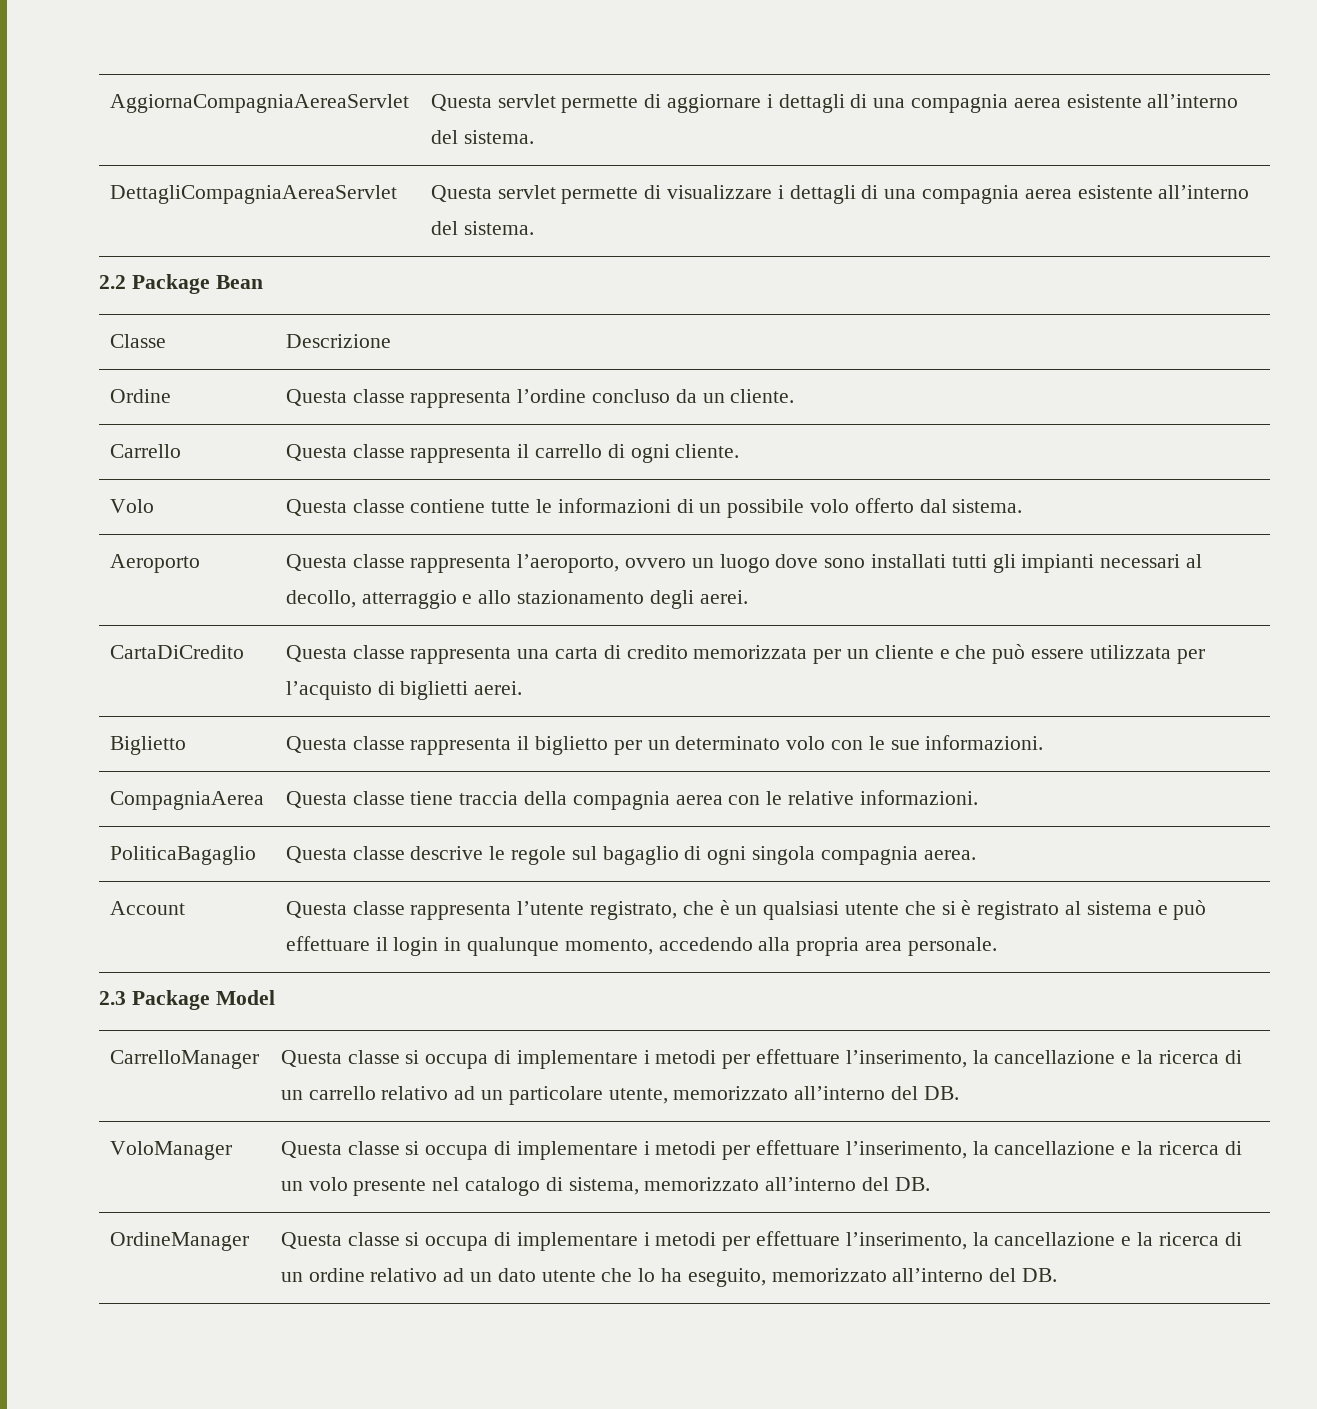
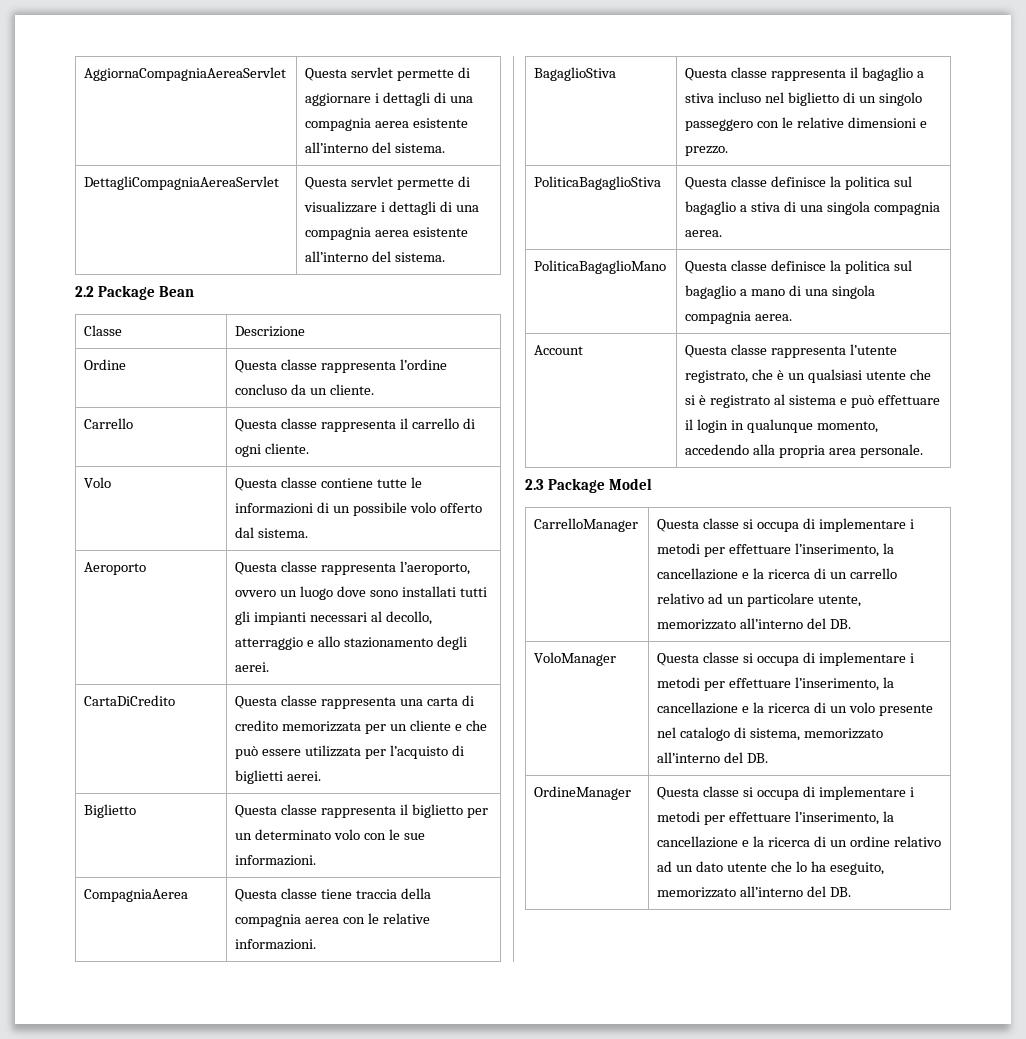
- PoliticaBagaglio | Questa classe descrive le regole sul bagaglio di ogni singola compagnia aerea.
+ BagaglioStiva | Questa classe rappresenta il bagaglio a stiva incluso nel biglietto di un singolo passeggero con le relative dimensioni e prezzo.
+ PoliticaBagaglioStiva | Questa classe definisce la politica sul bagaglio a stiva di una singola compagnia aerea.
+ PoliticaBagaglioMano | Questa classe definisce la politica sul bagaglio a mano di una singola compagnia aerea.

